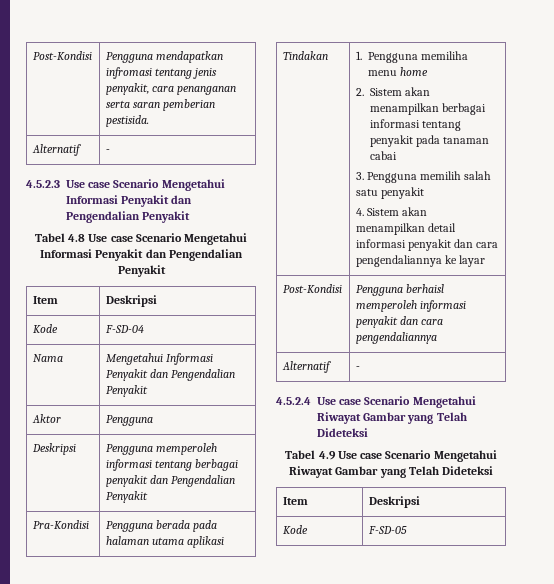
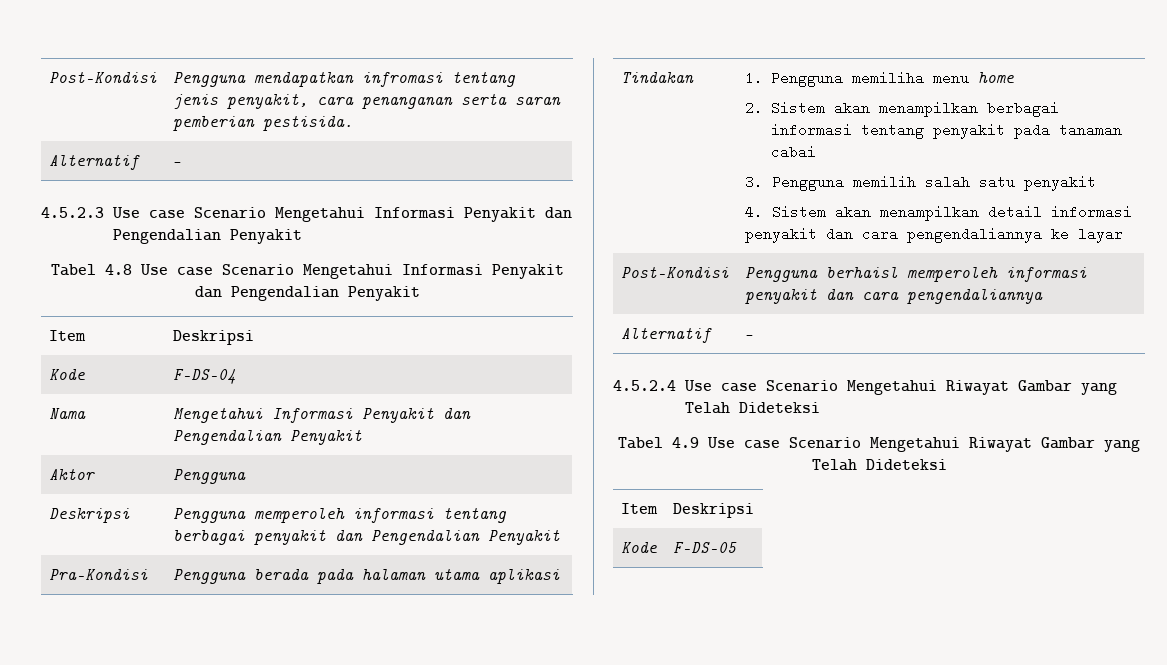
- Kode | F-SD-04
+ Kode | F-DS-04
- Kode | F-SD-05
+ Kode | F-DS-05

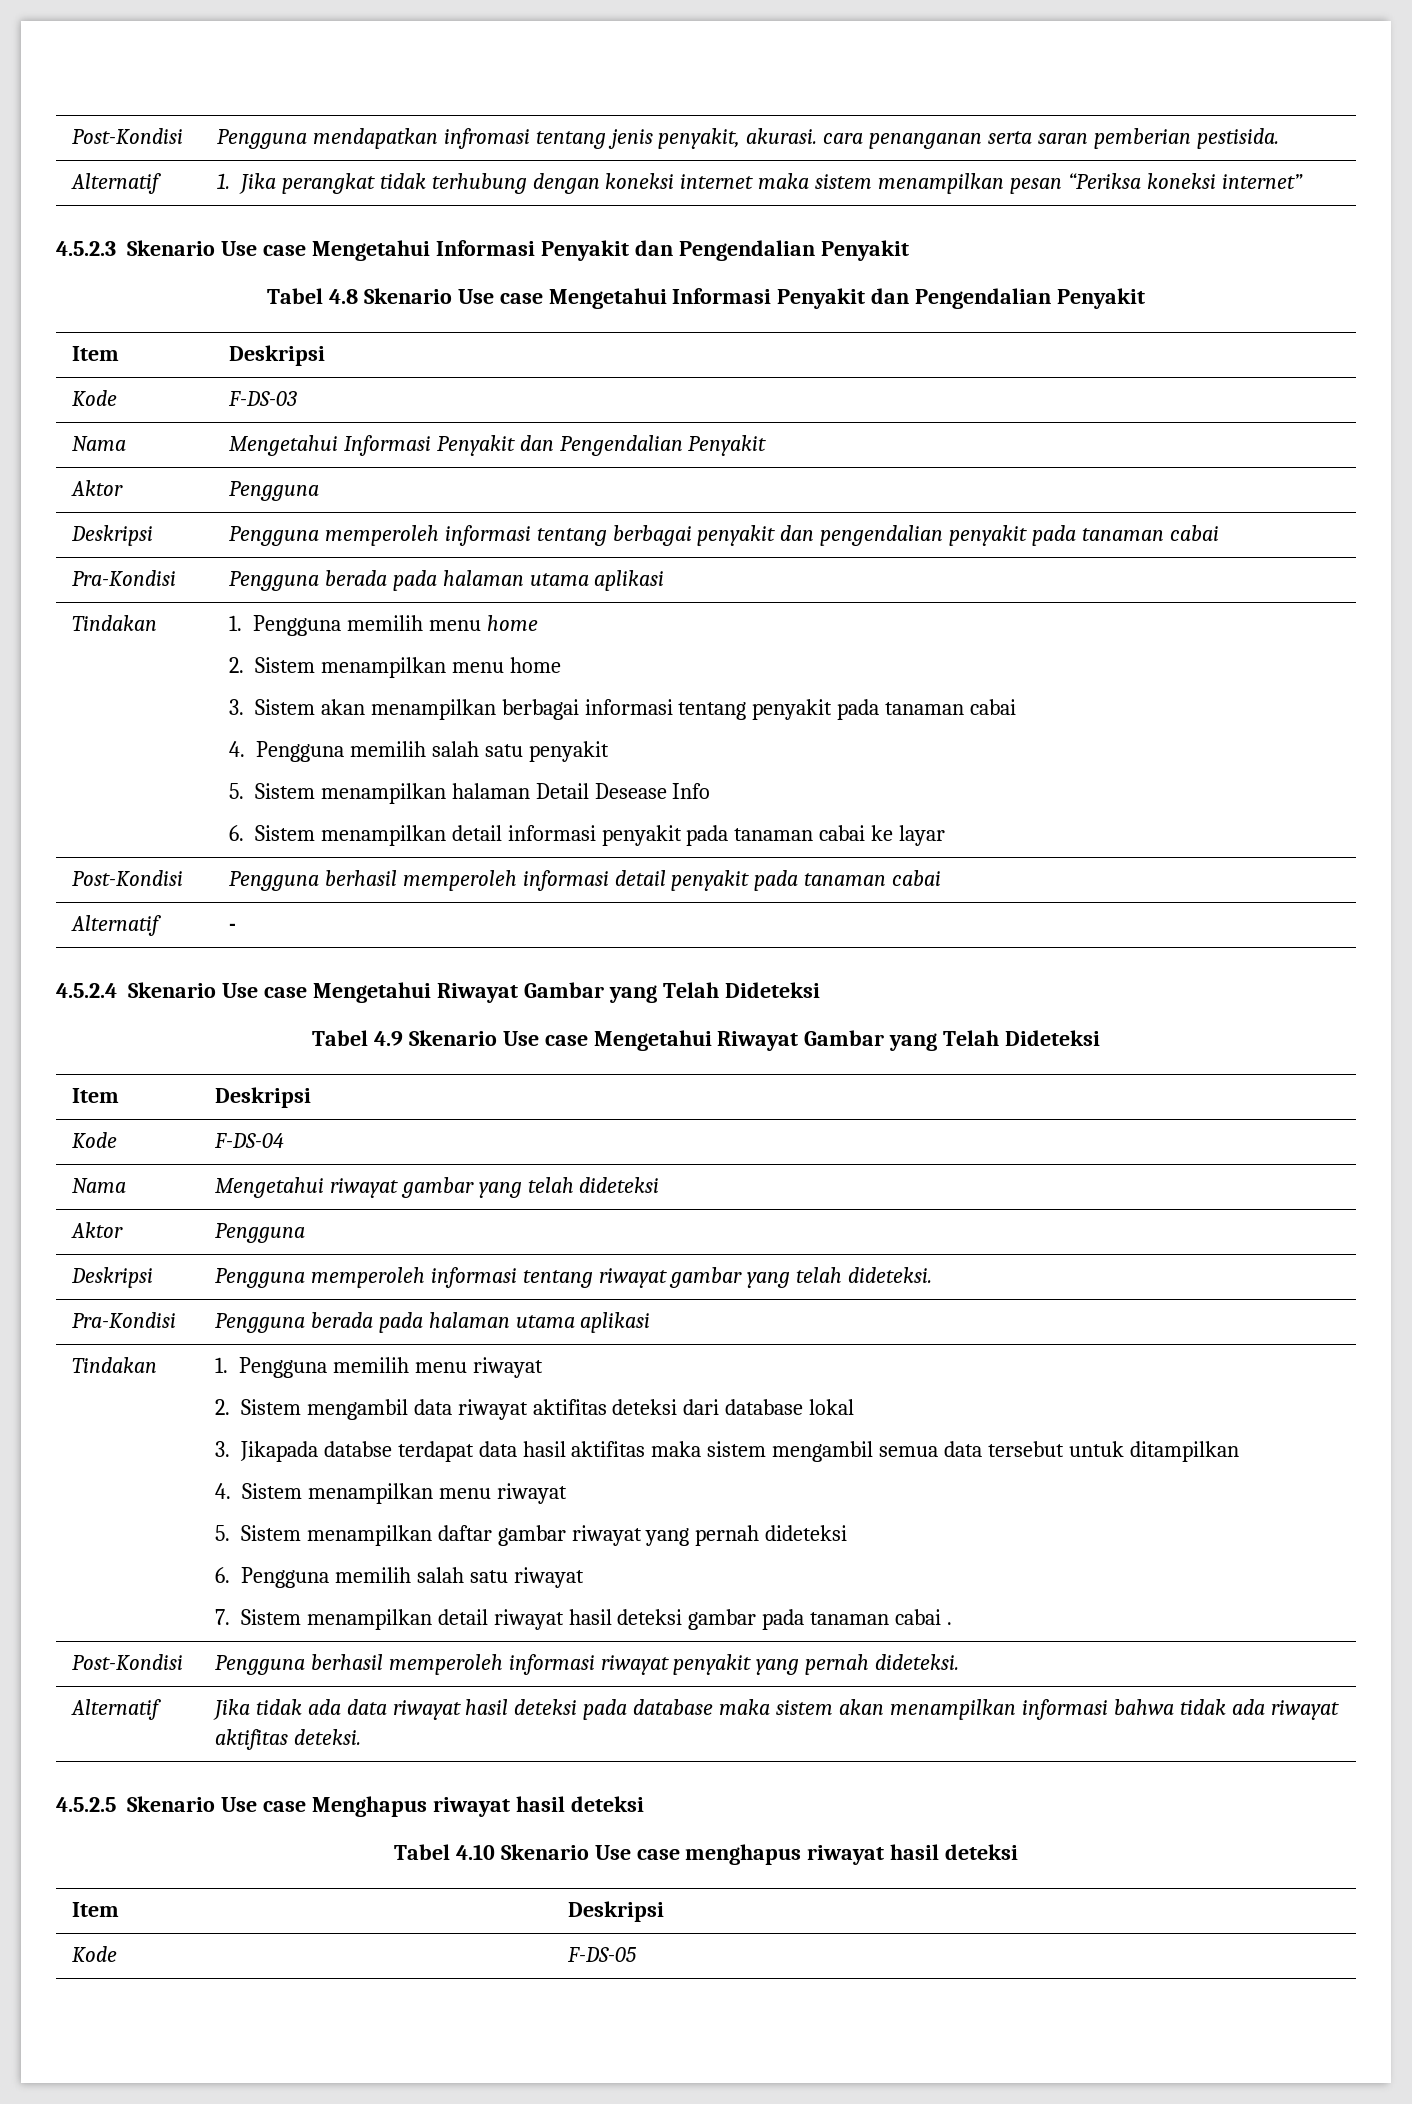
- Post-Kondisi | Pengguna mendapatkan infromasi tentang jenis penyakit, cara penanganan serta saran pemberian pestisida.
- Alternatif | -
+ Post-Kondisi | Pengguna mendapatkan infromasi tentang jenis penyakit, akurasi. cara penanganan serta saran pemberian pestisida.
+ Alternatif | 1. Jika perangkat tidak terhubung dengan koneksi internet maka sistem menampilkan pesan “Periksa koneksi internet”
- 4.5.2.3 Use case Scenario Mengetahui Informasi Penyakit dan Pengendalian Penyakit
+ 4.5.2.3 Skenario Use case Mengetahui Informasi Penyakit dan Pengendalian Penyakit
- Tabel 4.8 Use case Scenario Mengetahui Informasi Penyakit dan Pengendalian Penyakit
+ Tabel 4.8 Skenario Use case Mengetahui Informasi Penyakit dan Pengendalian Penyakit
- Kode | F-DS-04
+ Kode | F-DS-03
- Deskripsi | Pengguna memperoleh informasi tentang berbagai penyakit dan Pengendalian Penyakit
+ Deskripsi | Pengguna memperoleh informasi tentang berbagai penyakit dan pengendalian penyakit pada tanaman cabai
- 1. Pengguna memiliha menu home
+ 1. Pengguna memilih menu home
- 2. Sistem akan menampilkan berbagai informasi tentang penyakit pada tanaman cabai
+ 2. Sistem menampilkan menu home
+ 3. Sistem akan menampilkan berbagai informasi tentang penyakit pada tanaman cabai
- 3. Pengguna memilih salah satu penyakit
+ 4. Pengguna memilih salah satu penyakit
- 4. Sistem akan menampilkan detail informasi penyakit dan cara pengendaliannya ke layar
+ 5. Sistem menampilkan halaman Detail Desease Info
+ 6. Sistem menampilkan detail informasi penyakit pada tanaman cabai ke layar
- Post-Kondisi | Pengguna berhaisl memperoleh informasi penyakit dan cara pengendaliannya
+ Post-Kondisi | Pengguna berhasil memperoleh informasi detail penyakit pada tanaman cabai
- 4.5.2.4 Use case Scenario Mengetahui Riwayat Gambar yang Telah Dideteksi
+ 4.5.2.4 Skenario Use case Mengetahui Riwayat Gambar yang Telah Dideteksi
- Tabel 4.9 Use case Scenario Mengetahui Riwayat Gambar yang Telah Dideteksi
+ Tabel 4.9 Skenario Use case Mengetahui Riwayat Gambar yang Telah Dideteksi
+ Kode | F-DS-04
+ Nama | Mengetahui riwayat gambar yang telah dideteksi
+ Aktor | Pengguna
+ Deskripsi | Pengguna memperoleh informasi tentang riwayat gambar yang telah dideteksi.
+ Pra-Kondisi | Pengguna berada pada halaman utama aplikasi
+ Tindakan | 1. Pengguna memilih menu riwayat
+ 2. Sistem mengambil data riwayat aktifitas deteksi dari database lokal
+ 3. Jikapada databse terdapat data hasil aktifitas maka sistem mengambil semua data tersebut untuk ditampilkan
+ 4. Sistem menampilkan menu riwayat
+ 5. Sistem menampilkan daftar gambar riwayat yang pernah dideteksi
+ 6. Pengguna memilih salah satu riwayat
+ 7. Sistem menampilkan detail riwayat hasil deteksi gambar pada tanaman cabai .
+ Post-Kondisi | Pengguna berhasil memperoleh informasi riwayat penyakit yang pernah dideteksi.
+ Alternatif | Jika tidak ada data riwayat hasil deteksi pada database maka sistem akan menampilkan informasi bahwa tidak ada riwayat aktifitas deteksi.
+ 4.5.2.5 Skenario Use case Menghapus riwayat hasil deteksi
+ Tabel 4.10 Skenario Use case menghapus riwayat hasil deteksi
+ Item | Deskripsi

